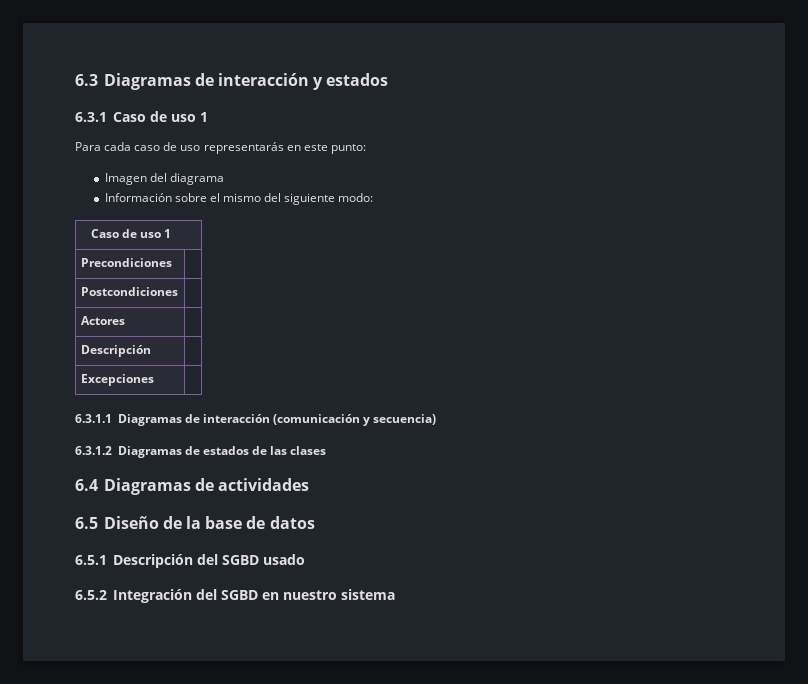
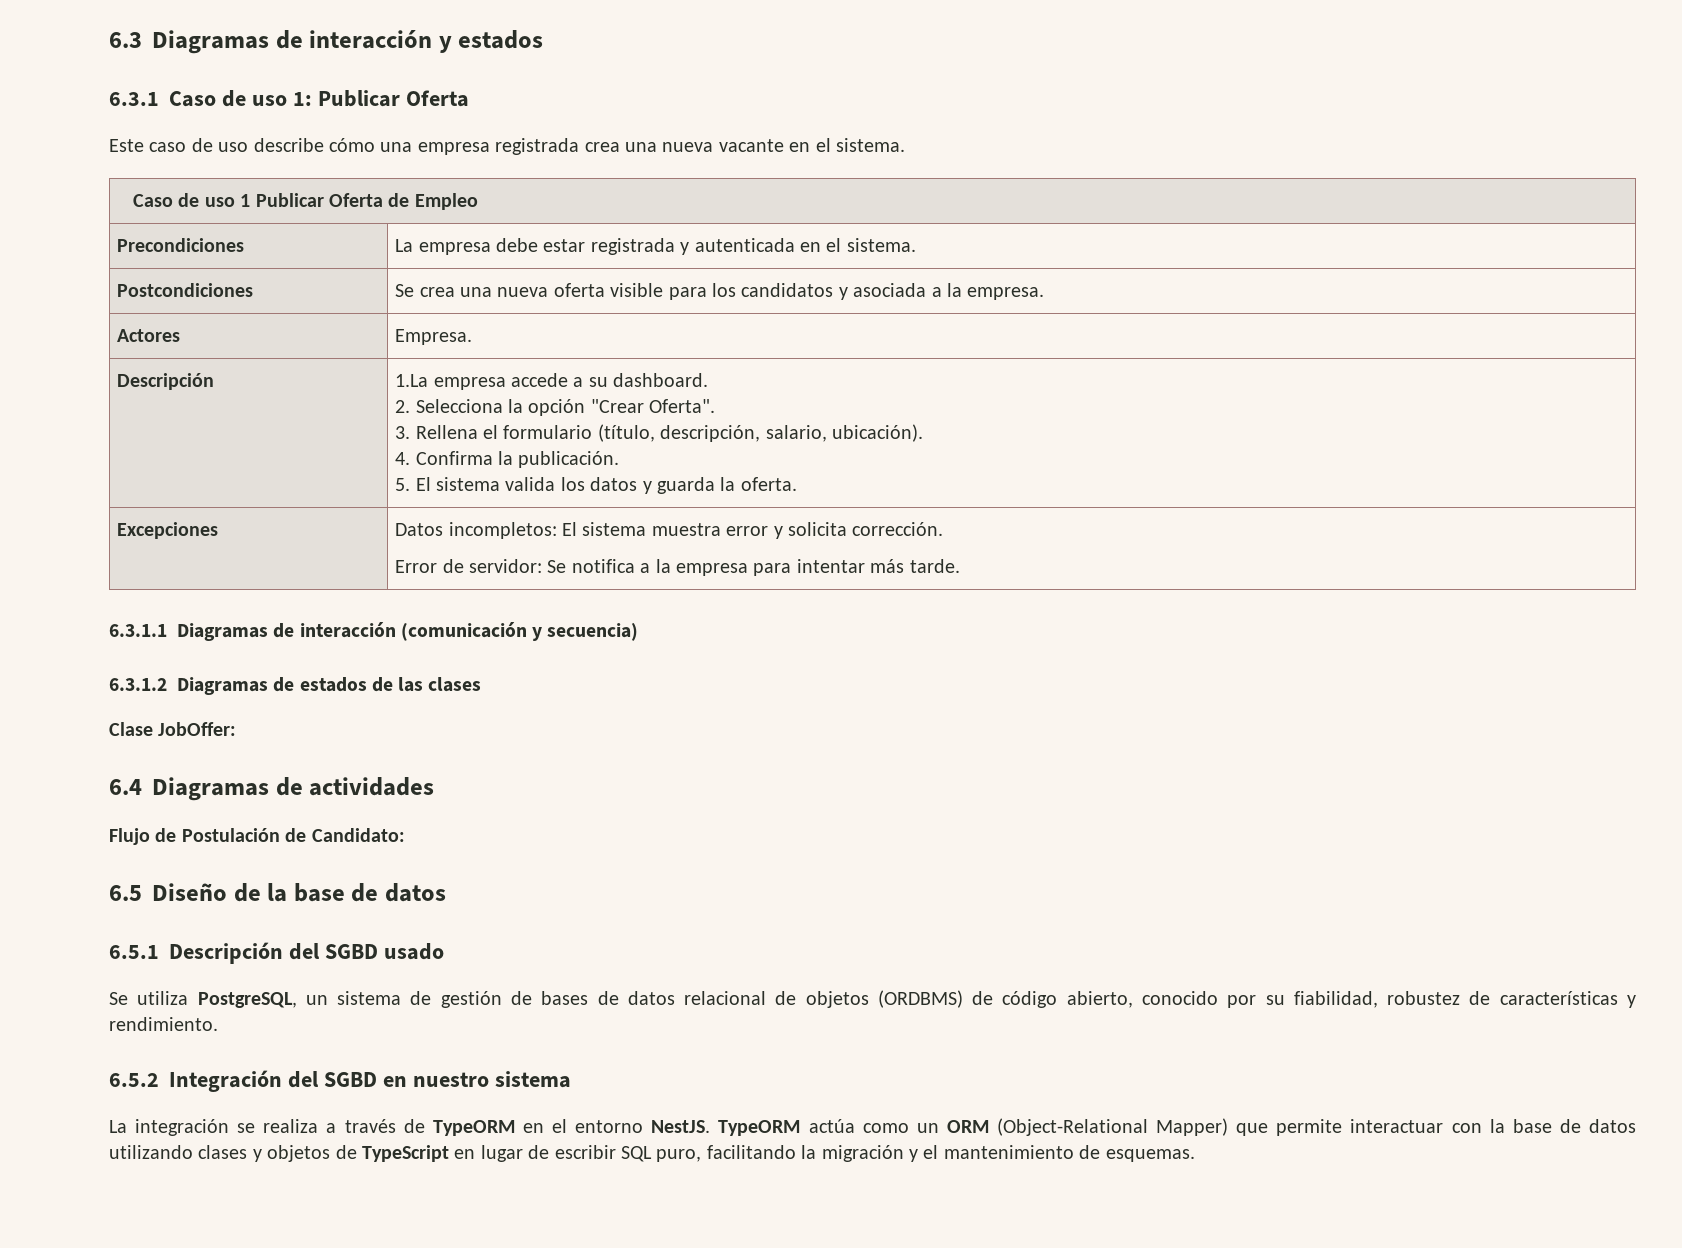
- 6.3.1 Caso de uso 1
- Para cada caso de uso representarás en este punto:
- Imagen del diagrama
- Información sobre el mismo del siguiente modo:
- Caso de uso 1
- Precondiciones |
- Postcondiciones |
+ 6.3.1 Caso de uso 1: Publicar Oferta
+ Este caso de uso describe cómo una empresa registrada crea una nueva vacante en el sistema.
+ Caso de uso 1 Publicar Oferta de Empleo
+ Precondiciones | La empresa debe estar registrada y autenticada en el sistema.
+ Postcondiciones | Se crea una nueva oferta visible para los candidatos y asociada a la empresa.
- Actores |
+ Actores | Empresa.
- Descripción |
- Excepciones |
+ Descripción | 1.La empresa accede a su dashboard.
+ 2. Selecciona la opción "Crear Oferta".
+ 3. Rellena el formulario (título, descripción, salario, ubicación).
+ 4. Confirma la publicación.
+ 5. El sistema valida los datos y guarda la oferta.
+ Excepciones | Datos incompletos: El sistema muestra error y solicita corrección.
+ Error de servidor: Se notifica a la empresa para intentar más tarde.
+ Clase JobOffer:
+ Flujo de Postulación de Candidato:
+ Se utiliza PostgreSQL, un sistema de gestión de bases de datos relacional de objetos (ORDBMS) de código abierto, conocido por su fiabilidad, robustez de características y rendimiento.
+ La integración se realiza a través de TypeORM en el entorno NestJS. TypeORM actúa como un ORM (Object-Relational Mapper) que permite interactuar con la base de datos utilizando clases y objetos de TypeScript en lugar de escribir SQL puro, facilitando la migración y el mantenimiento de esquemas.

